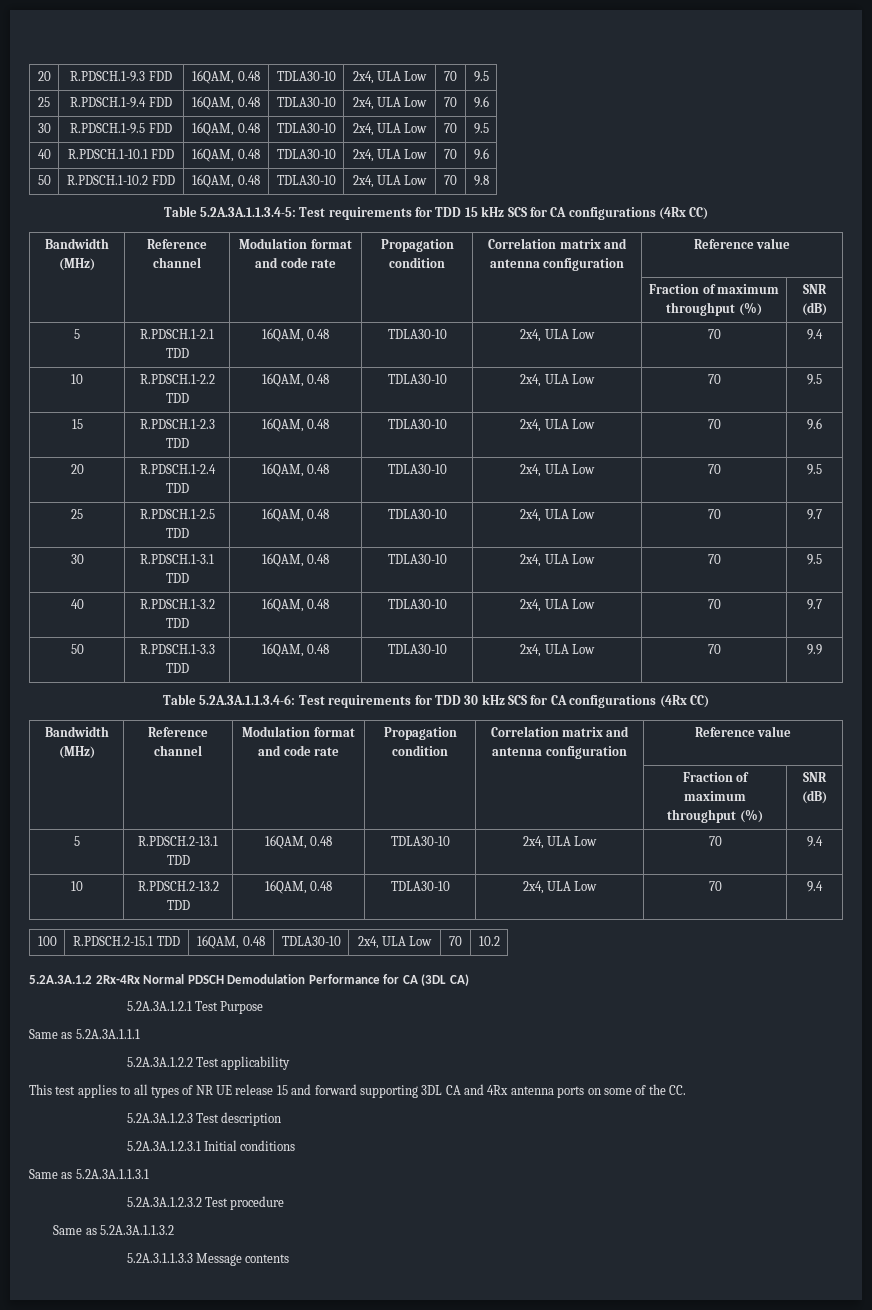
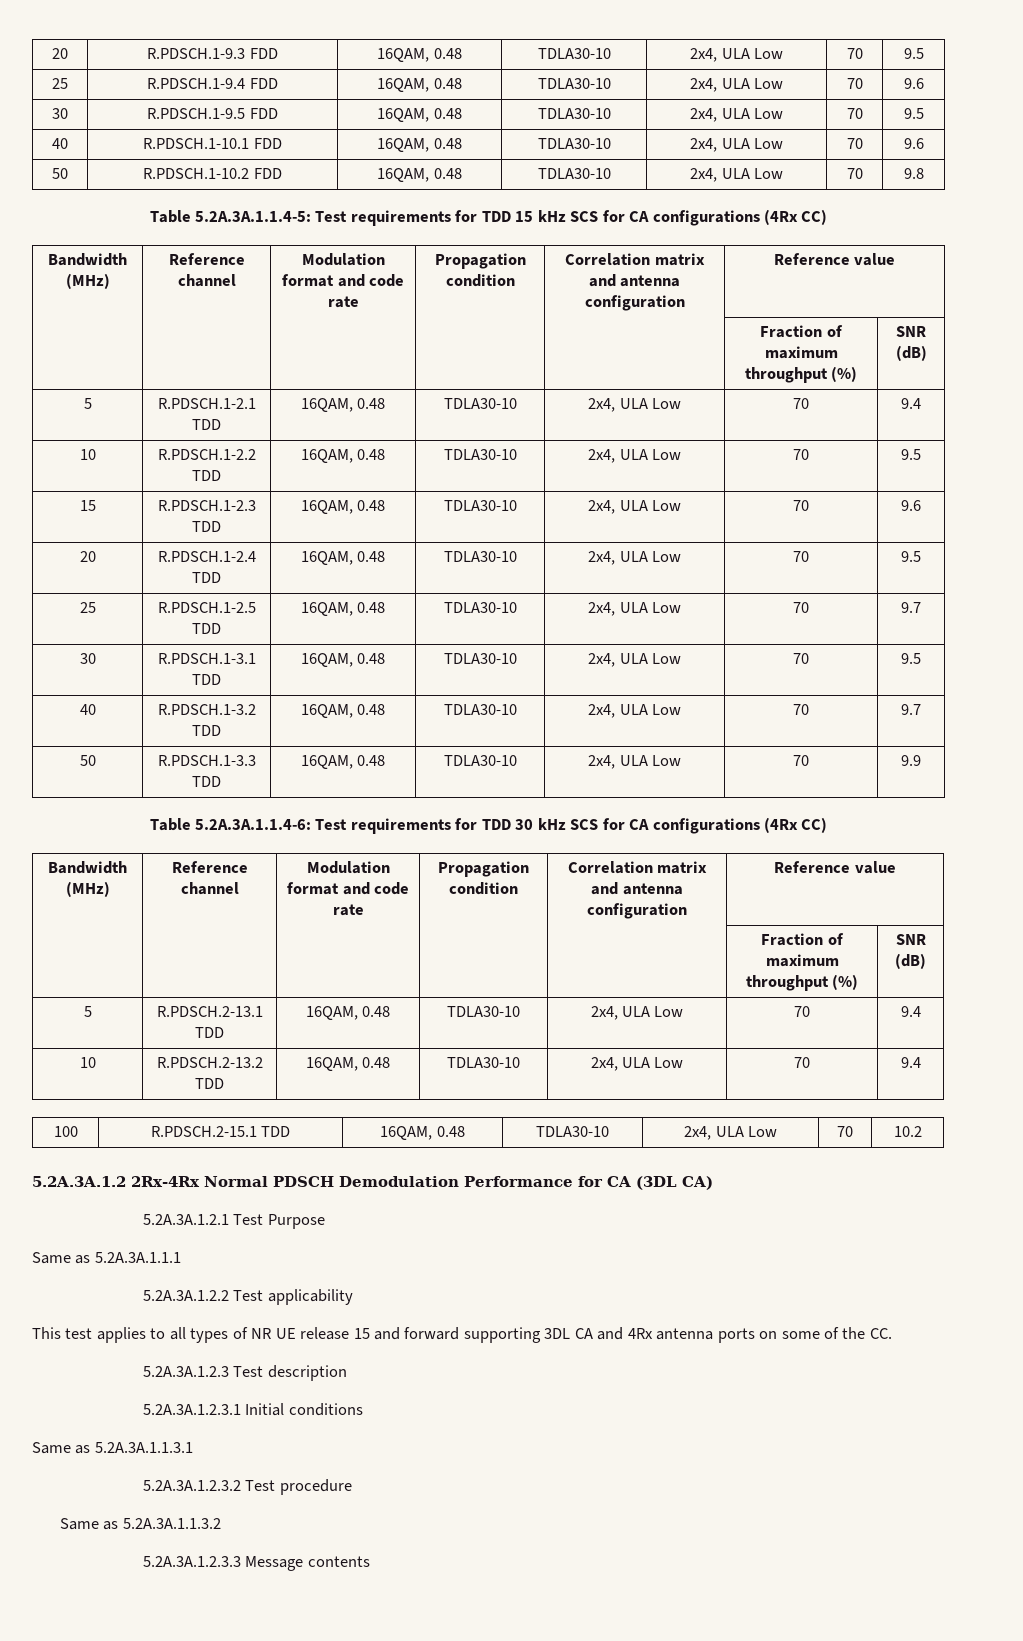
- Table 5.2A.3A.1.1.3.4-5: Test requirements for TDD 15 kHz SCS for CA configurations (4Rx CC)
+ Table 5.2A.3A.1.1.4-5: Test requirements for TDD 15 kHz SCS for CA configurations (4Rx CC)
- Table 5.2A.3A.1.1.3.4-6: Test requirements for TDD 30 kHz SCS for CA configurations (4Rx CC)
+ Table 5.2A.3A.1.1.4-6: Test requirements for TDD 30 kHz SCS for CA configurations (4Rx CC)
- 5.2A.3.1.1.3.3 Message contents
+ 5.2A.3A.1.2.3.3 Message contents

